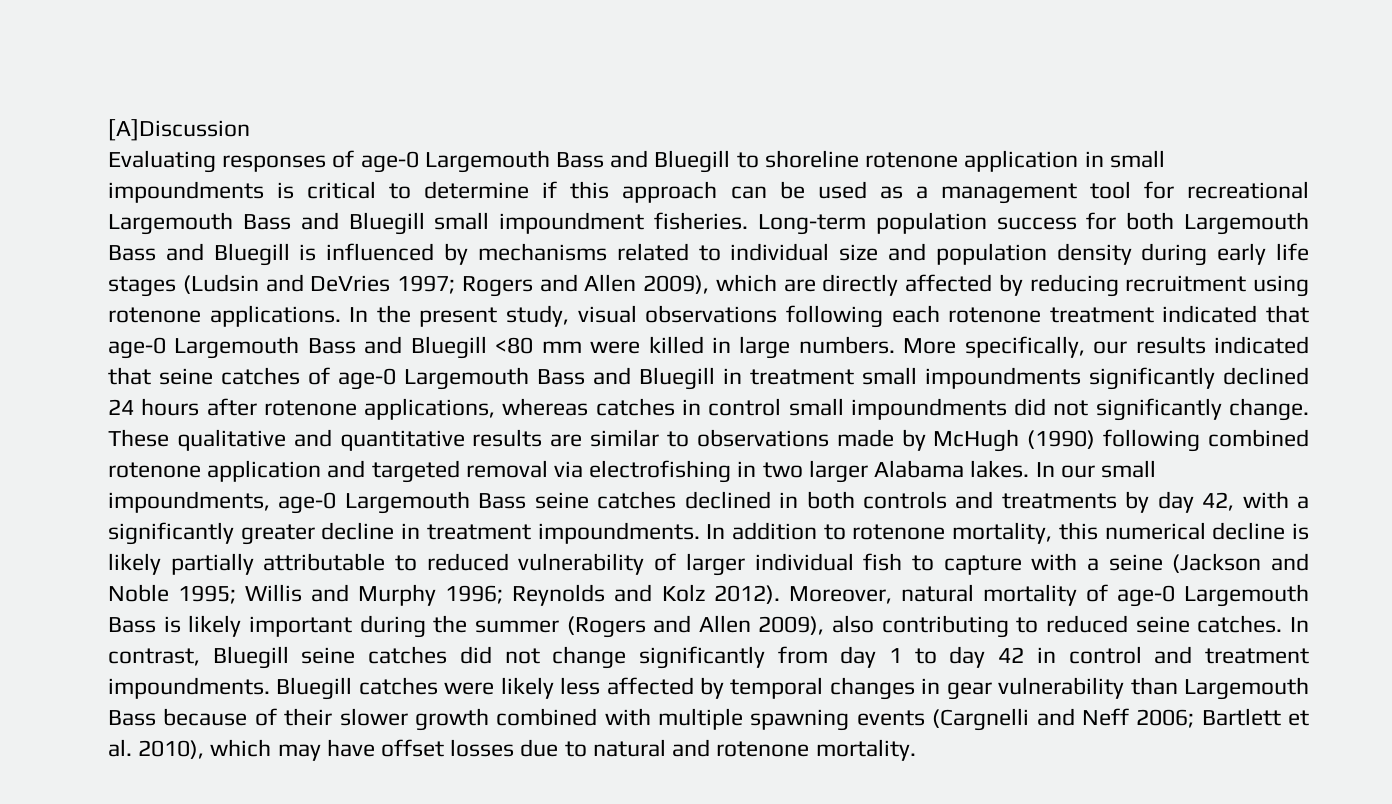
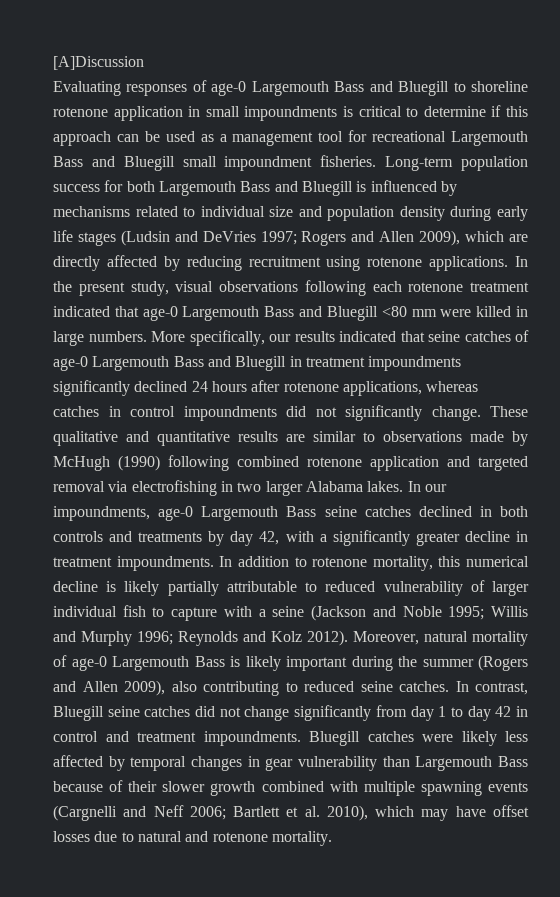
- More specifically, our results indicated that seine catches of age-0 Largemouth Bass and Bluegill in treatment small impoundments significantly declined 24 hours after rotenone applications, whereas catches in control small impoundments did not significantly change.
+ More specifically, our results indicated that seine catches of age-0 Largemouth Bass and Bluegill in treatment impoundments significantly declined 24 hours after rotenone applications, whereas catches in control impoundments did not significantly change.
- In our small impoundments, age-0 Largemouth Bass seine catches declined in both controls and treatments by day 42, with a significantly greater decline in treatment impoundments.
+ In our impoundments, age-0 Largemouth Bass seine catches declined in both controls and treatments by day 42, with a significantly greater decline in treatment impoundments.

